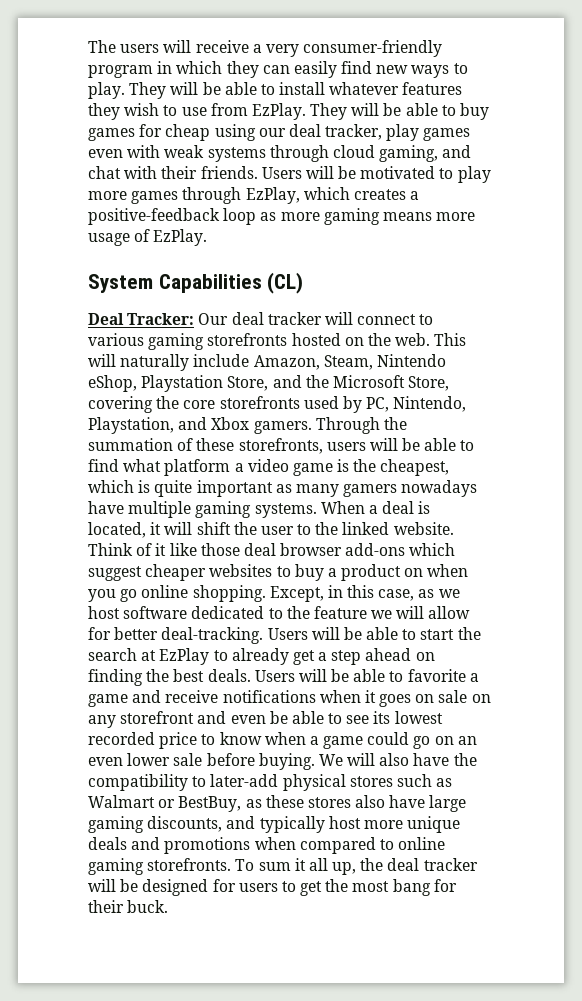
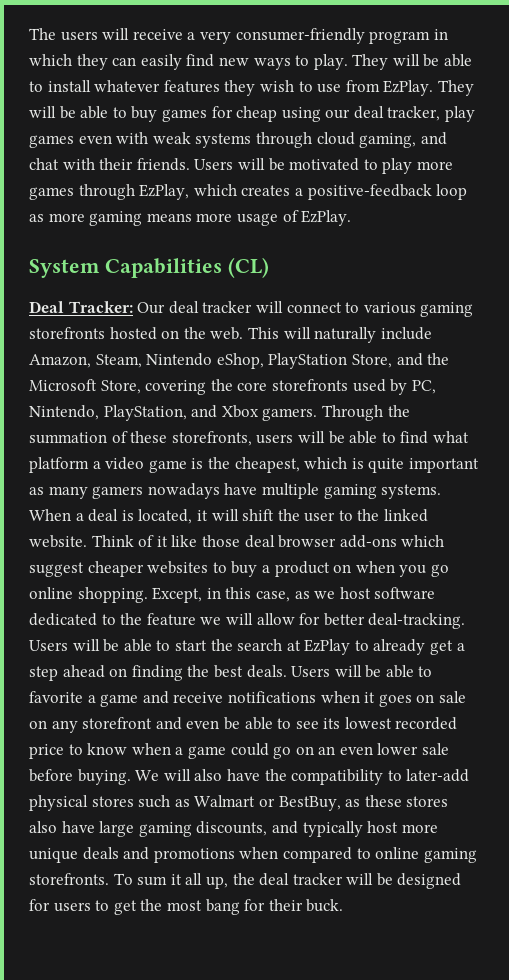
- This will naturally include Amazon, Steam, Nintendo eShop, Playstation Store, and the Microsoft Store, covering the core storefronts used by PC, Nintendo, Playstation, and Xbox gamers.
+ This will naturally include Amazon, Steam, Nintendo eShop, PlayStation Store, and the Microsoft Store, covering the core storefronts used by PC, Nintendo, PlayStation, and Xbox gamers.

